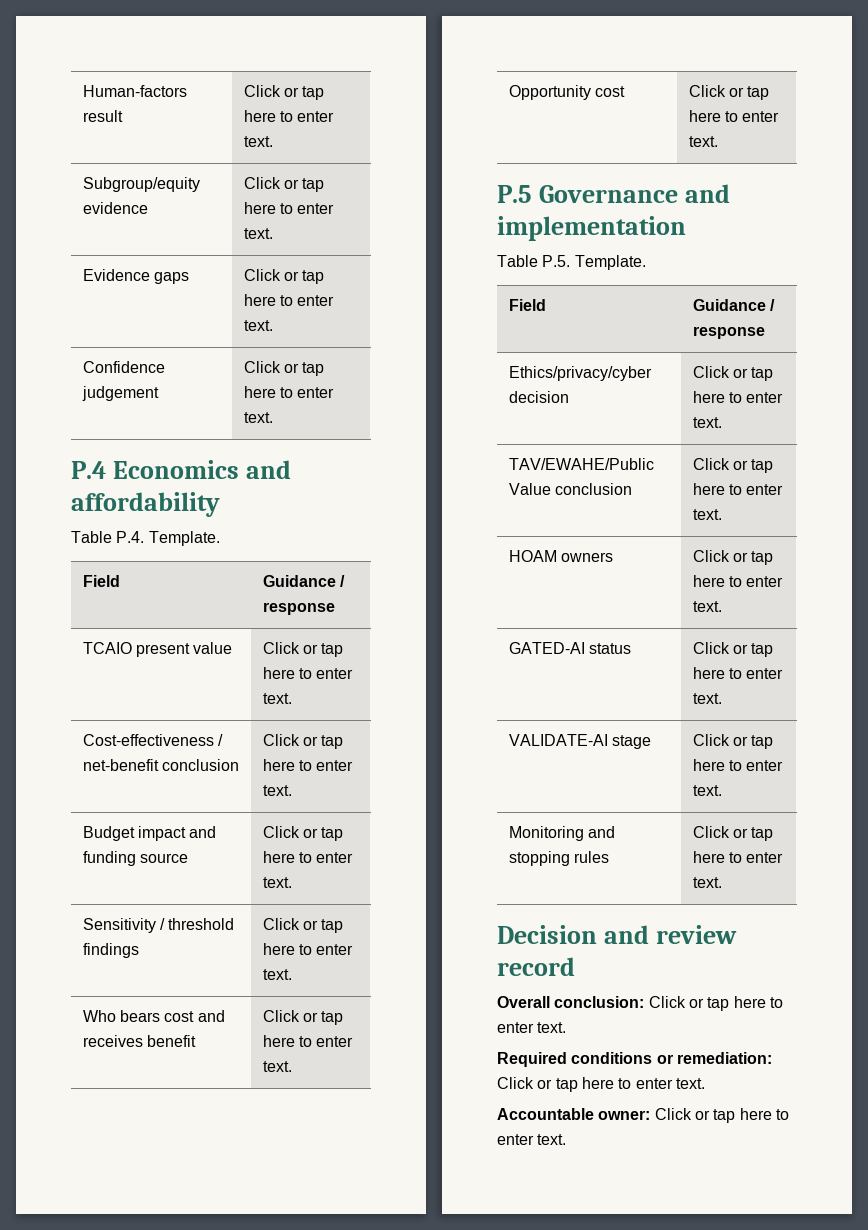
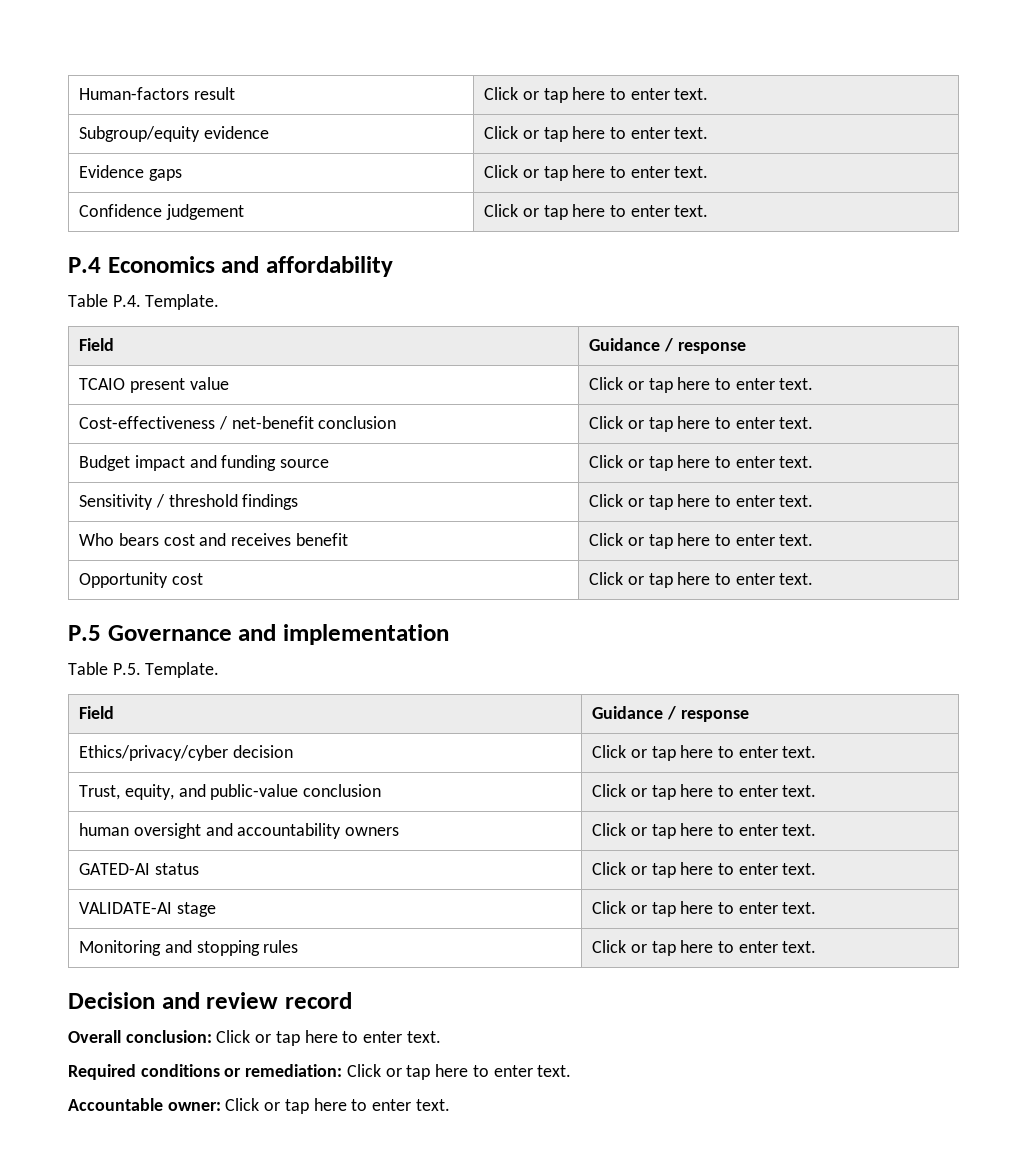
- TAV/EWAHE/Public Value conclusion | Click or tap here to enter text.
- HOAM owners | Click or tap here to enter text.
+ Trust, equity, and public-value conclusion | Click or tap here to enter text.
+ human oversight and accountability owners | Click or tap here to enter text.

